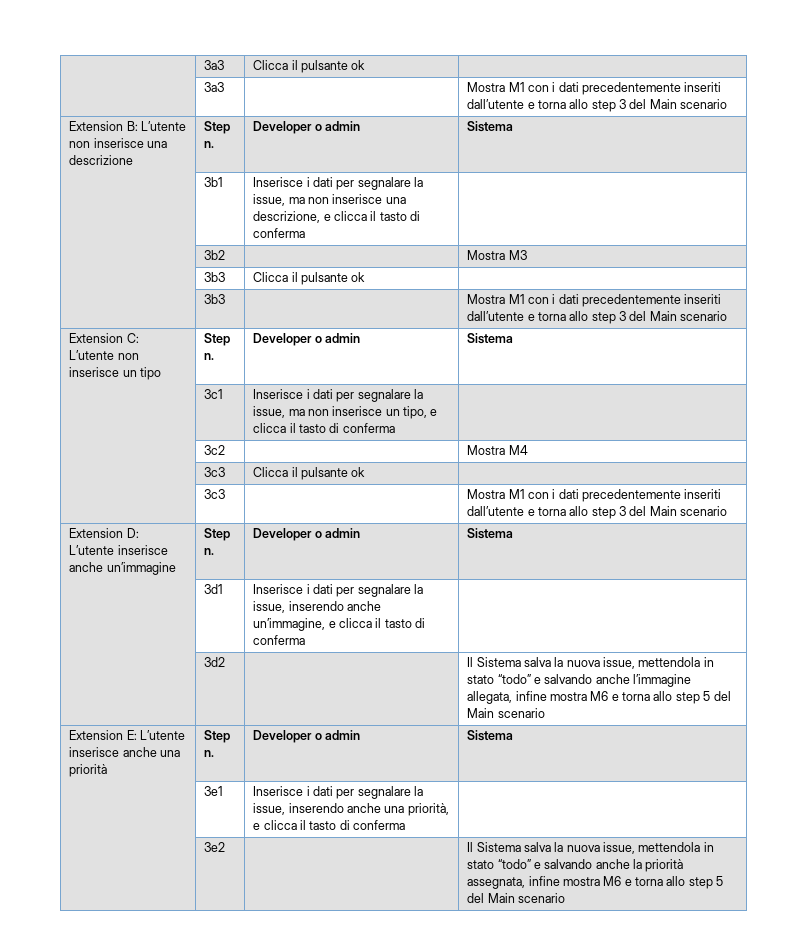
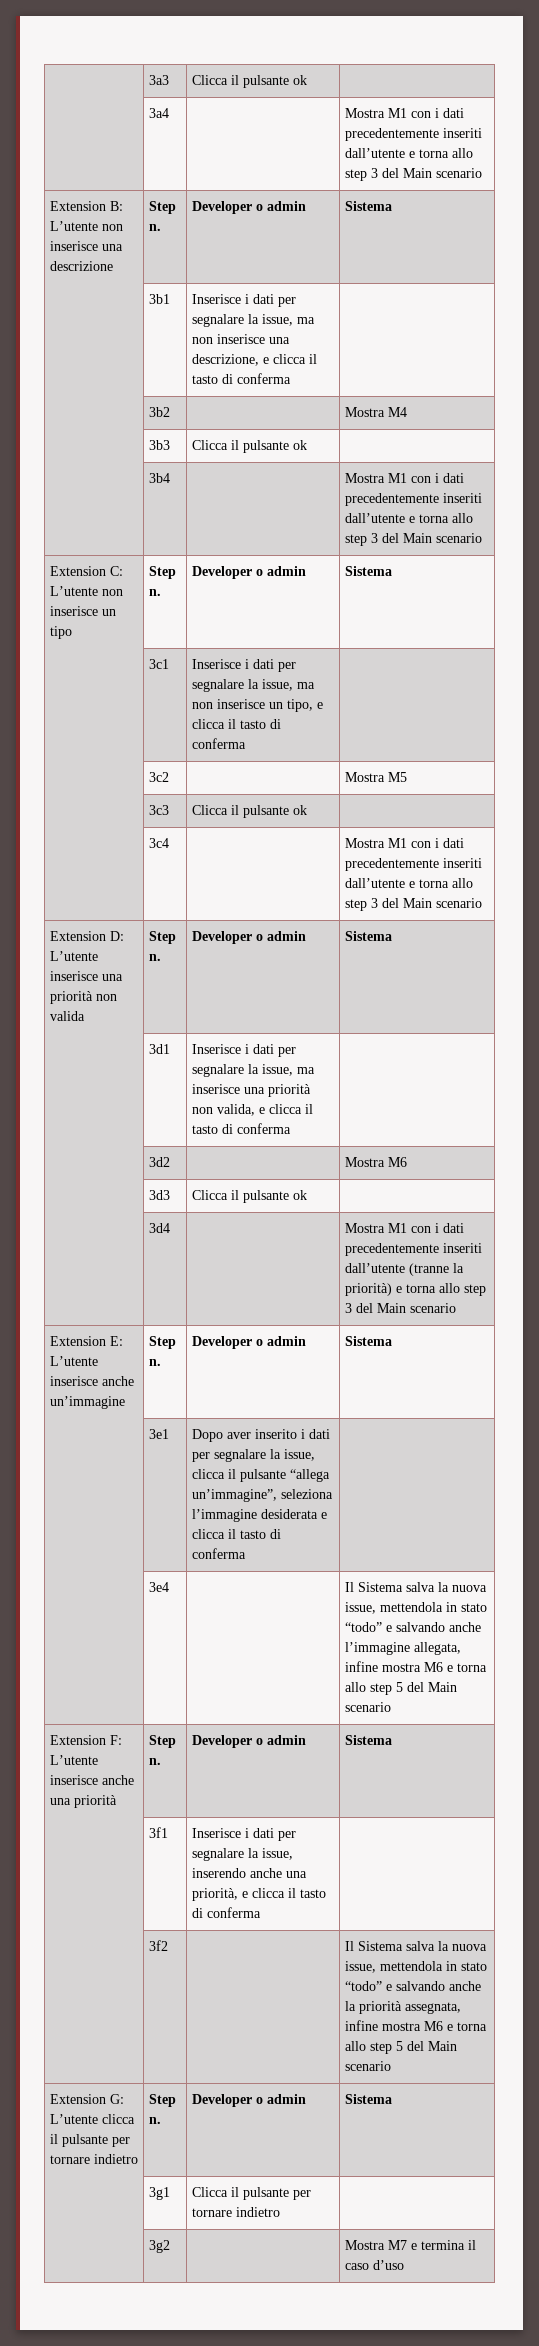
- | 3a3 | | Mostra M1 con i dati precedentemente inseriti dall’utente e torna allo step 3 del Main scenario
+ | 3a4 | | Mostra M1 con i dati precedentemente inseriti dall’utente e torna allo step 3 del Main scenario
- | 3b2 | | Mostra M3
+ | 3b2 | | Mostra M4
- | 3b3 | | Mostra M1 con i dati precedentemente inseriti dall’utente e torna allo step 3 del Main scenario
+ | 3b4 | | Mostra M1 con i dati precedentemente inseriti dall’utente e torna allo step 3 del Main scenario
- | 3c2 | | Mostra M4
+ | 3c2 | | Mostra M5
- | 3c3 | | Mostra M1 con i dati precedentemente inseriti dall’utente e torna allo step 3 del Main scenario
+ | 3c4 | | Mostra M1 con i dati precedentemente inseriti dall’utente e torna allo step 3 del Main scenario
- Extension D: L’utente inserisce anche un’immagine | Step n. | Developer o admin | Sistema
+ Extension D: L’utente inserisce una priorità non valida | Step n. | Developer o admin | Sistema
- | 3d1 | Inserisce i dati per segnalare la issue, inserendo anche un’immagine, e clicca il tasto di conferma |
+ | 3d1 | Inserisce i dati per segnalare la issue, ma inserisce una priorità non valida, e clicca il tasto di conferma |
- | 3d2 | | Il Sistema salva la nuova issue, mettendola in stato “todo” e salvando anche l’immagine allegata, infine mostra M6 e torna allo step 5 del Main scenario
+ | 3d2 | | Mostra M6
+ | 3d3 | Clicca il pulsante ok |
+ | 3d4 | | Mostra M1 con i dati precedentemente inseriti dall’utente (tranne la priorità) e torna allo step 3 del Main scenario
+ Extension E: L’utente inserisce anche un’immagine | Step n. | Developer o admin | Sistema
+ | 3e1 | Dopo aver inserito i dati per segnalare la issue, clicca il pulsante “allega un’immagine”, seleziona l’immagine desiderata e clicca il tasto di conferma |
+ | 3e4 | | Il Sistema salva la nuova issue, mettendola in stato “todo” e salvando anche l’immagine allegata, infine mostra M6 e torna allo step 5 del Main scenario
- Extension E: L’utente inserisce anche una priorità | Step n. | Developer o admin | Sistema
+ Extension F: L’utente inserisce anche una priorità | Step n. | Developer o admin | Sistema
- | 3e1 | Inserisce i dati per segnalare la issue, inserendo anche una priorità, e clicca il tasto di conferma |
+ | 3f1 | Inserisce i dati per segnalare la issue, inserendo anche una priorità, e clicca il tasto di conferma |
- | 3e2 | | Il Sistema salva la nuova issue, mettendola in stato “todo” e salvando anche la priorità assegnata, infine mostra M6 e torna allo step 5 del Main scenario
+ | 3f2 | | Il Sistema salva la nuova issue, mettendola in stato “todo” e salvando anche la priorità assegnata, infine mostra M6 e torna allo step 5 del Main scenario
+ Extension G: L’utente clicca il pulsante per tornare indietro | Step n. | Developer o admin | Sistema
+ | 3g1 | Clicca il pulsante per tornare indietro |
+ | 3g2 | | Mostra M7 e termina il caso d’uso

